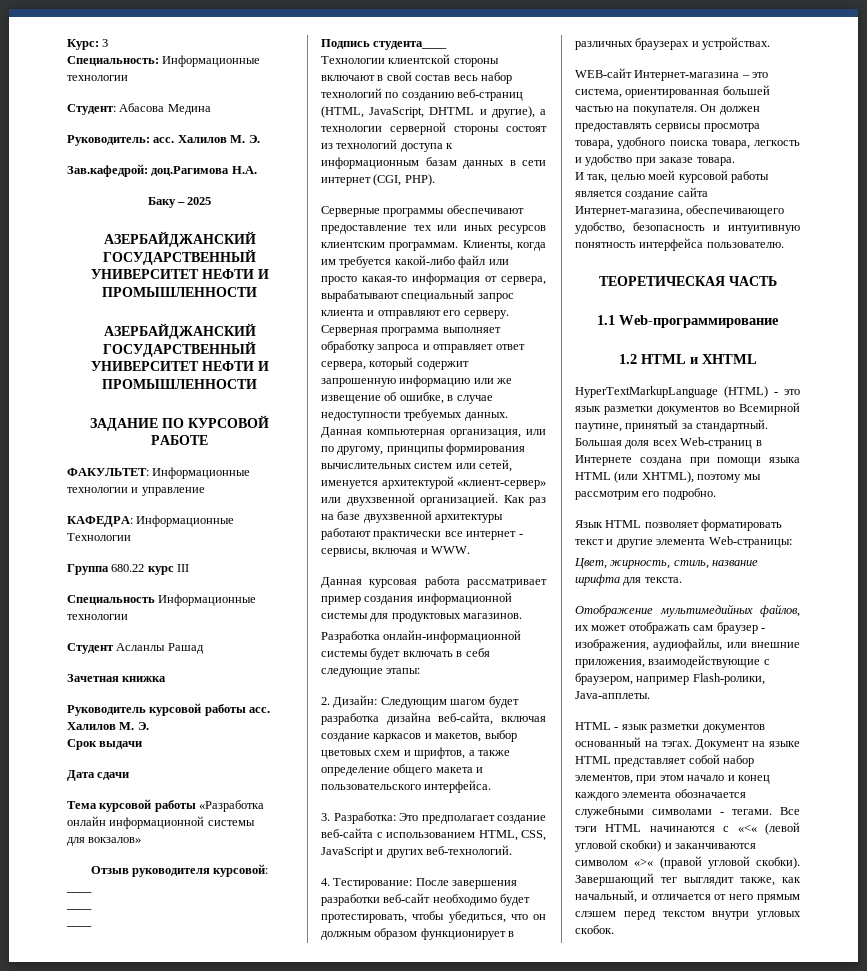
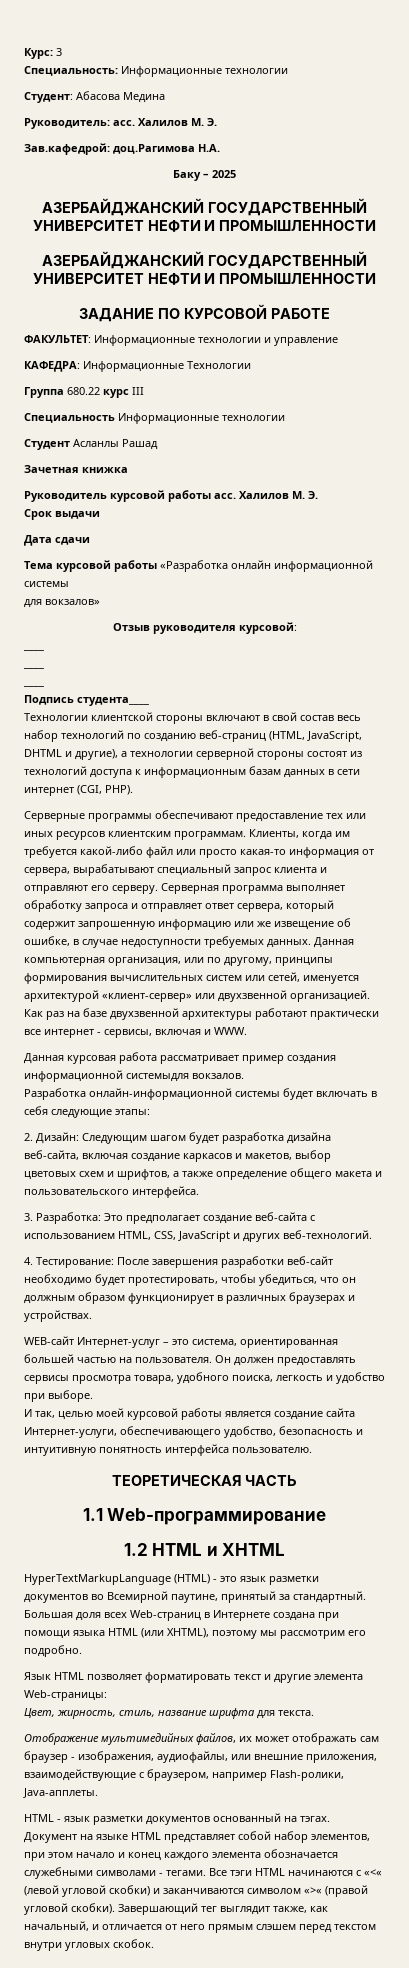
- Данная курсовая работа рассматривает пример создания информационной системы для продуктовых магазинов.
+ Данная курсовая работа рассматривает пример создания информационной системыдля вокзалов.
- WEB-сайт Интернет-магазина – это система, ориентированная большей частью на покупателя.
+ WEB-сайт Интернет-услуг – это система, ориентированная большей частью на пользователя.
- Он должен предоставлять сервисы просмотра товара, удобного поиска товара, легкость и удобство при заказе товара.
+ Он должен предоставлять сервисы просмотра товара, удобного поиска, легкость и удобство при выборе.
- И так, целью моей курсовой работы является создание сайта Интернет-магазина, обеспечивающего удобство, безопасность и интуитивную понятность интерфейса пользователю.
+ И так, целью моей курсовой работы является создание сайта Интернет-услуги, обеспечивающего удобство, безопасность и интуитивную понятность интерфейса пользователю.

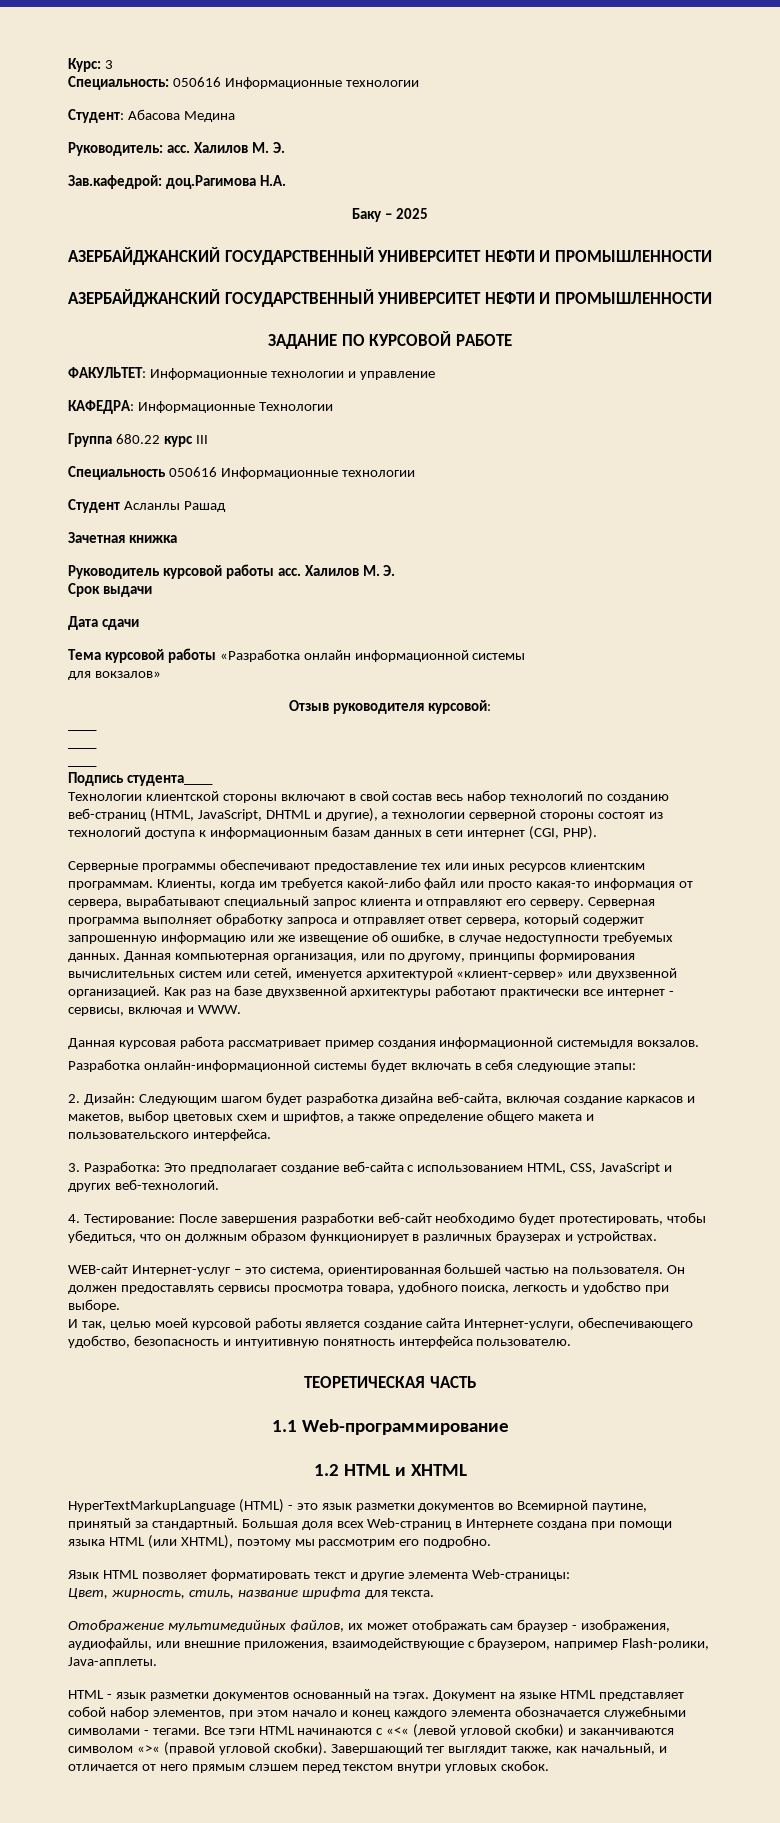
- Специальность: Информационные технологии
+ Специальность: 050616 Информационные технологии
- Специальность Информационные технологии
+ Специальность 050616 Информационные технологии

